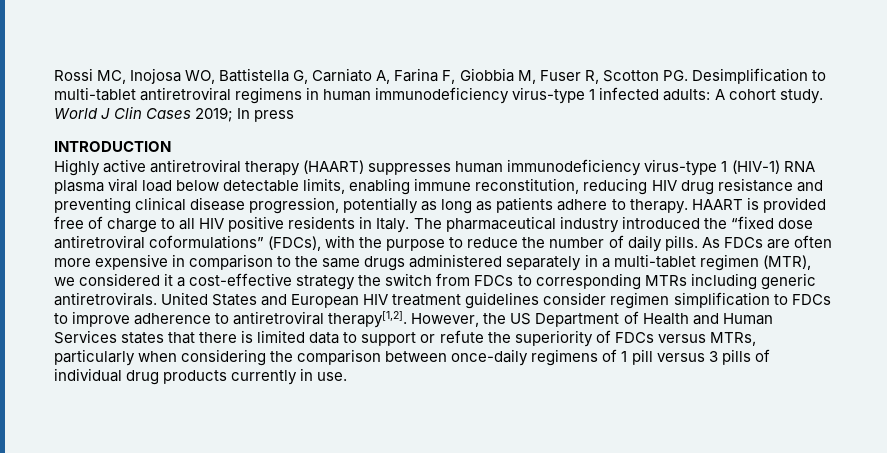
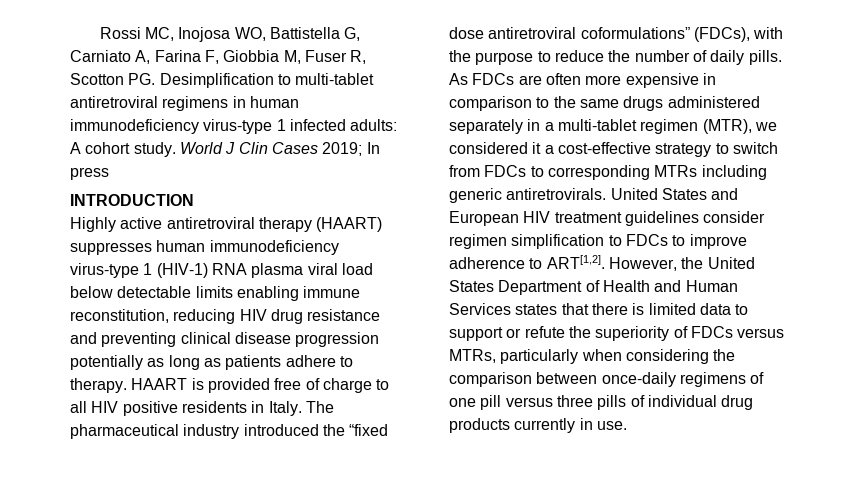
- Highly active antiretroviral therapy (HAART) suppresses human immunodeficiency virus-type 1 (HIV-1) RNA plasma viral load below detectable limits, enabling immune reconstitution, reducing HIV drug resistance and preventing clinical disease progression, potentially as long as patients adhere to therapy.
+ Highly active antiretroviral therapy (HAART) suppresses human immunodeficiency virus-type 1 (HIV-1) RNA plasma viral load below detectable limits enabling immune reconstitution, reducing HIV drug resistance and preventing clinical disease progression potentially as long as patients adhere to therapy.
- As FDCs are often more expensive in comparison to the same drugs administered separately in a multi-tablet regimen (MTR), we considered it a cost-effective strategy the switch from FDCs to corresponding MTRs including generic antiretrovirals.
+ As FDCs are often more expensive in comparison to the same drugs administered separately in a multi-tablet regimen (MTR), we considered it a cost-effective strategy to switch from FDCs to corresponding MTRs including generic antiretrovirals.
- United States and European HIV treatment guidelines consider regimen simplification to FDCs to improve adherence to antiretroviral therapy[1,2]. However, the US Department of Health and Human Services states that there is limited data to support or refute the superiority of FDCs versus MTRs, particularly when considering the comparison between once-daily regimens of 1 pill versus 3 pills of individual drug products currently in use.
+ United States and European HIV treatment guidelines consider regimen simplification to FDCs to improve adherence to ART[1,2]. However, the United States Department of Health and Human Services states that there is limited data to support or refute the superiority of FDCs versus MTRs, particularly when considering the comparison between once-daily regimens of one pill versus three pills of individual drug products currently in use.

